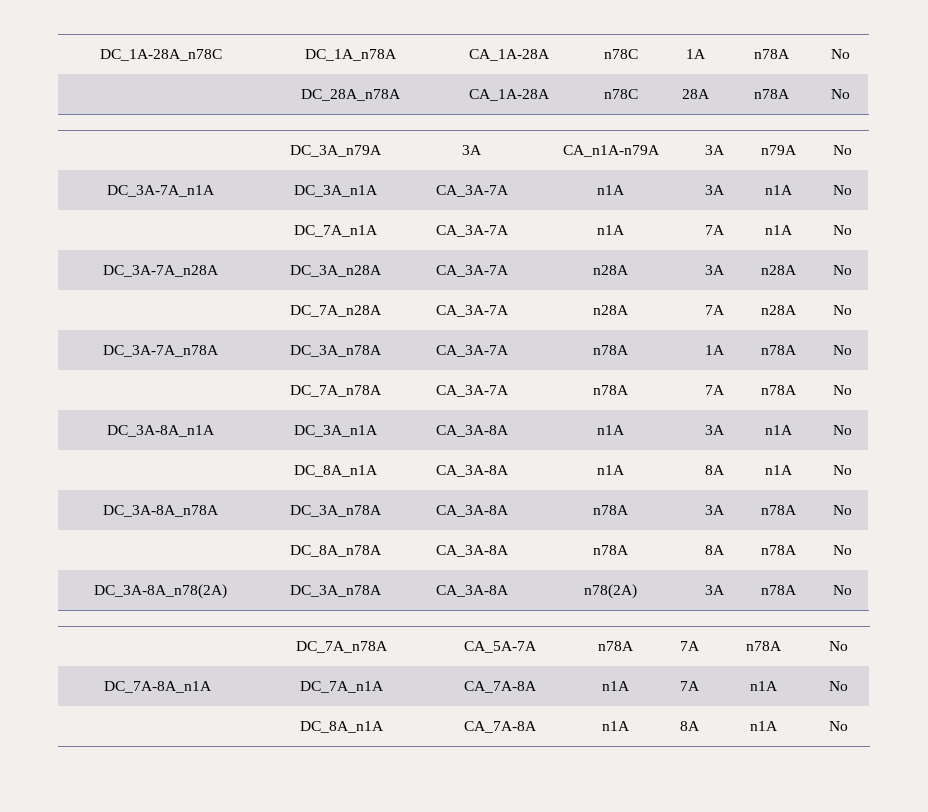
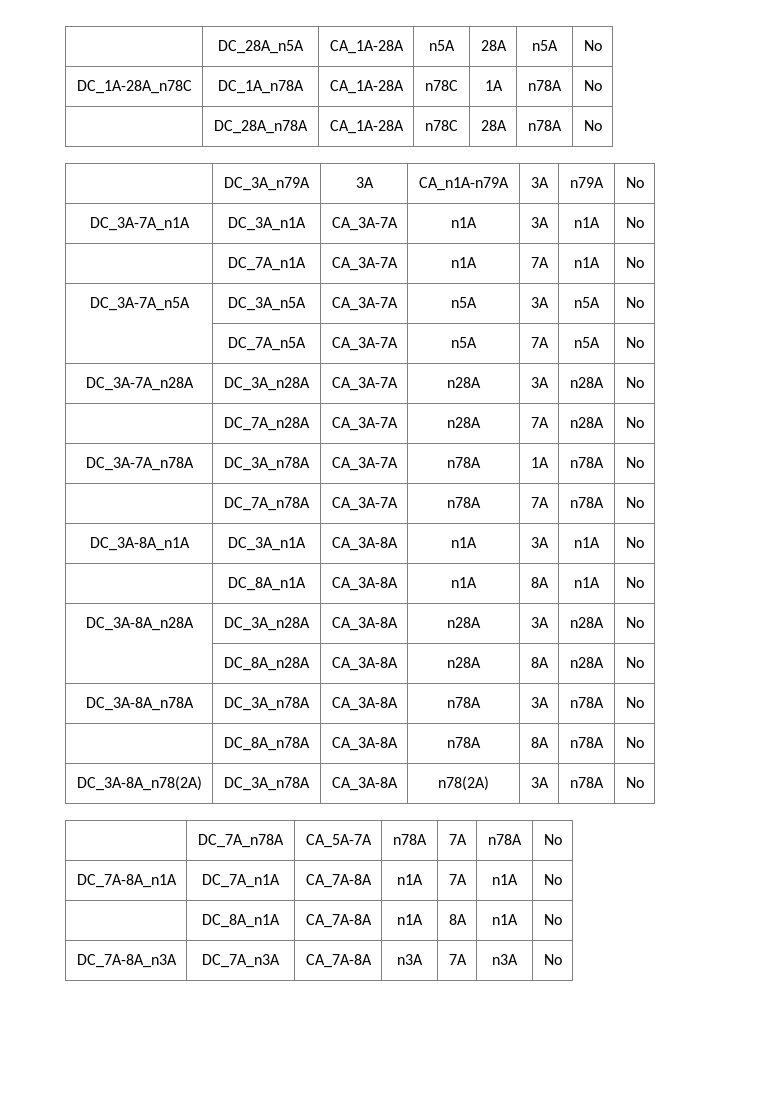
+ | DC_28A_n5A | CA_1A-28A | n5A | 28A | n5A | No
+ DC_3A-7A_n5A | DC_3A_n5A | CA_3A-7A | n5A | 3A | n5A | No
+ | DC_7A_n5A | CA_3A-7A | n5A | 7A | n5A | No
+ DC_3A-8A_n28A | DC_3A_n28A | CA_3A-8A | n28A | 3A | n28A | No
+ | DC_8A_n28A | CA_3A-8A | n28A | 8A | n28A | No
+ DC_7A-8A_n3A | DC_7A_n3A | CA_7A-8A | n3A | 7A | n3A | No

